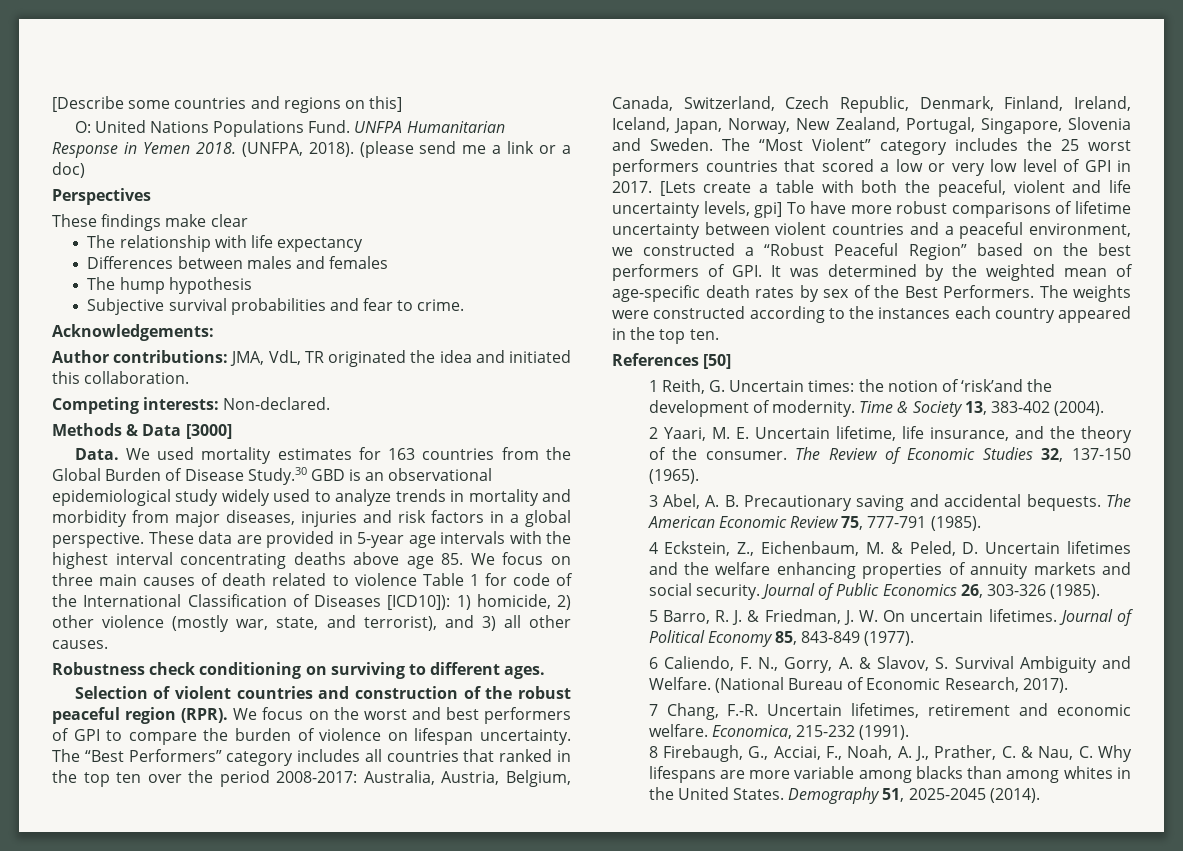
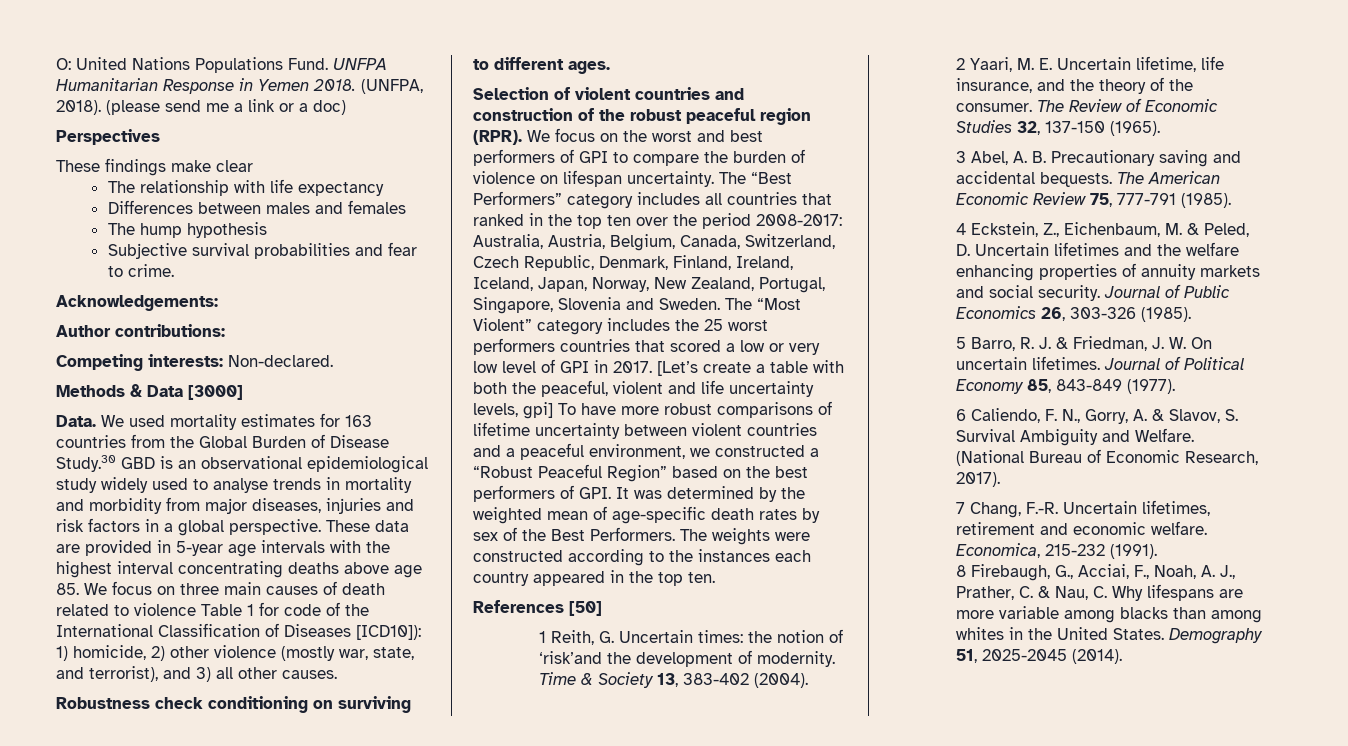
- [Describe some countries and regions on this]
- Author contributions: JMA, VdL, TR originated the idea and initiated this collaboration.
+ Author contributions:
- We used mortality estimates for 163 countries from the Global Burden of Disease Study.30 GBD is an observational epidemiological study widely used to analyze trends in mortality and morbidity from major diseases, injuries and risk factors in a global perspective.
+ We used mortality estimates for 163 countries from the Global Burden of Disease Study.30 GBD is an observational epidemiological study widely used to analyse trends in mortality and morbidity from major diseases, injuries and risk factors in a global perspective.
- [Lets create a table with both the peaceful, violent and life uncertainty levels, gpi] To have more robust comparisons of lifetime uncertainty between violent countries and a peaceful environment, we constructed a “Robust Peaceful Region” based on the best performers of GPI. It was determined by the weighted mean of age-specific death rates by sex of the Best Performers.
+ [Let’s create a table with both the peaceful, violent and life uncertainty levels, gpi] To have more robust comparisons of lifetime uncertainty between violent countries and a peaceful environment, we constructed a “Robust Peaceful Region” based on the best performers of GPI. It was determined by the weighted mean of age-specific death rates by sex of the Best Performers.

